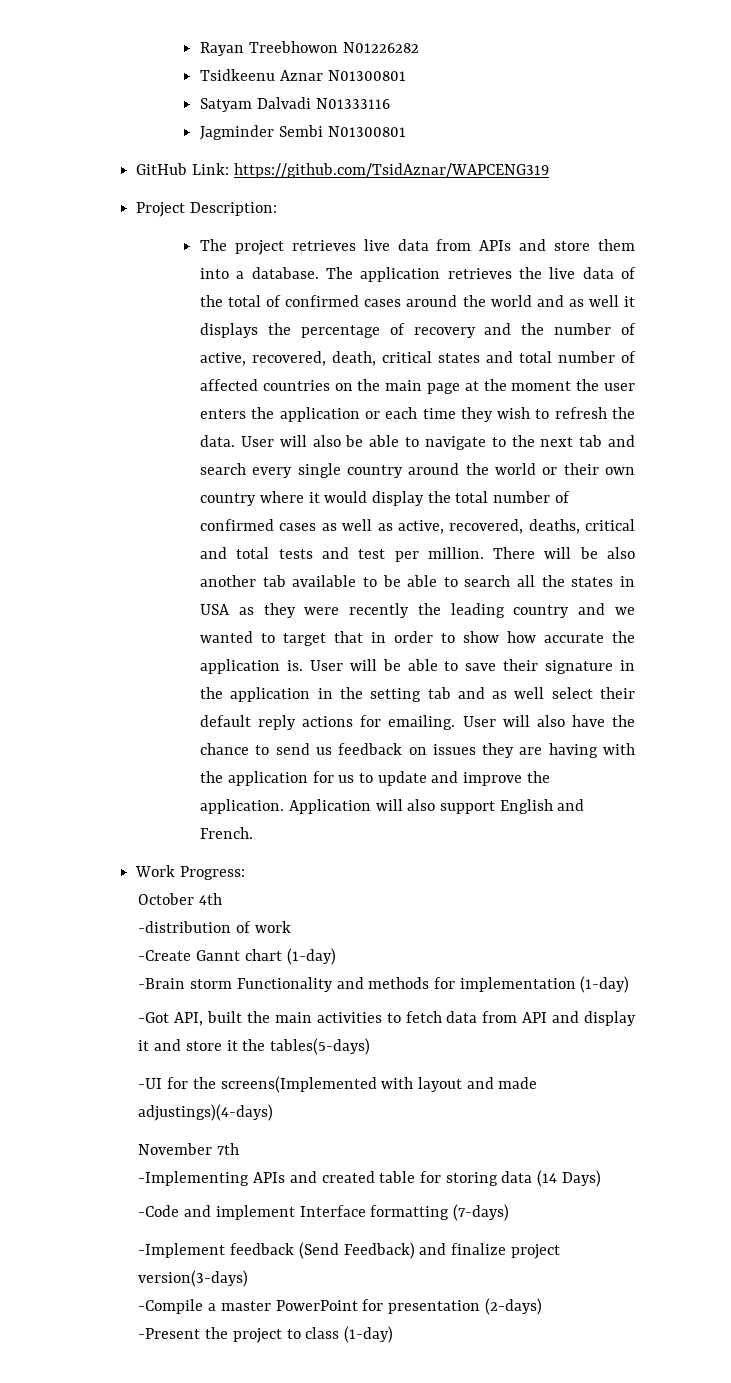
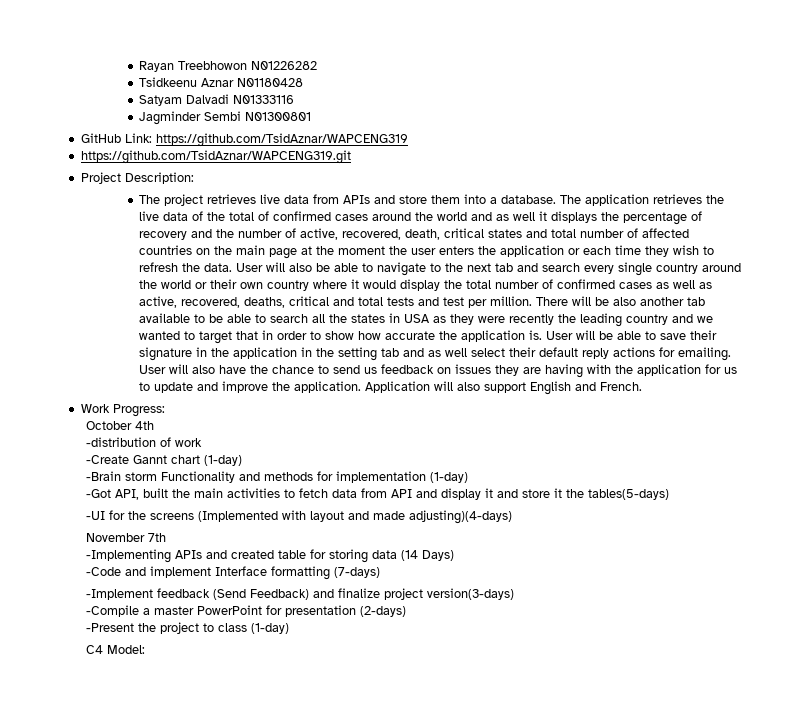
- Tsidkeenu Aznar N01300801
+ Tsidkeenu Aznar N01180428
+ https://github.com/TsidAznar/WAPCENG319.git
- -UI for the screens(Implemented with layout and made adjustings)(4-days)
+ -UI for the screens (Implemented with layout and made adjusting)(4-days)
+ C4 Model:

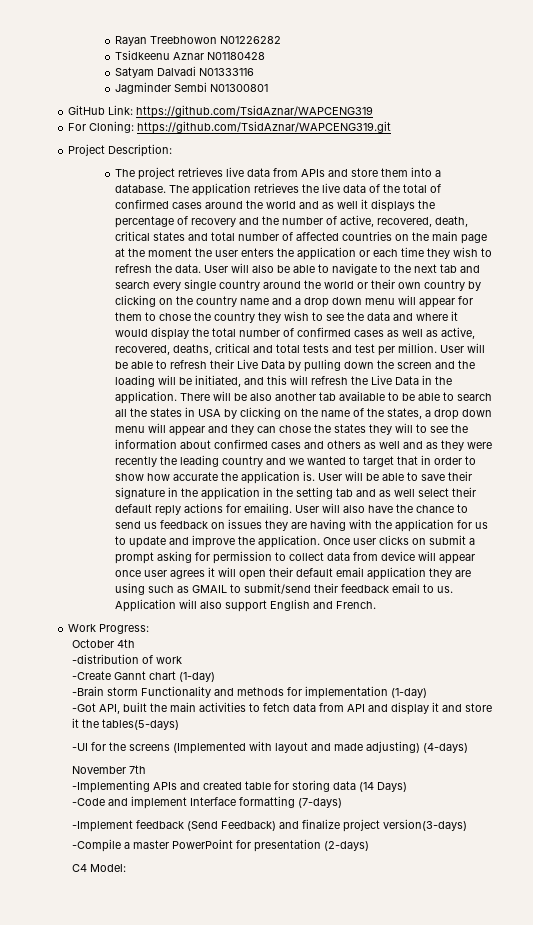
- https://github.com/TsidAznar/WAPCENG319.git
+ For Cloning: https://github.com/TsidAznar/WAPCENG319.git
- User will also be able to navigate to the next tab and search every single country around the world or their own country where it would display the total number of confirmed cases as well as active, recovered, deaths, critical and total tests and test per million.
+ User will also be able to navigate to the next tab and search every single country around the world or their own country by clicking on the country name and a drop down menu will appear for them to chose the country they wish to see the data and where it would display the total number of confirmed cases as well as active, recovered, deaths, critical and total tests and test per million.
+ User will be able to refresh their Live Data by pulling down the screen and the loading will be initiated, and this will refresh the Live Data in the application.
- There will be also another tab available to be able to search all the states in USA as they were recently the leading country and we wanted to target that in order to show how accurate the application is.
+ There will be also another tab available to be able to search all the states in USA by clicking on the name of the states, a drop down menu will appear and they can chose the states they will to see the information about confirmed cases and others as well and as they were recently the leading country and we wanted to target that in order to show how accurate the application is.
+ Once user clicks on submit a prompt asking for permission to collect data from device will appear once user agrees it will open their default email application they are using such as GMAIL to submit/send their feedback email to us.
- -UI for the screens (Implemented with layout and made adjusting)(4-days)
+ -UI for the screens (Implemented with layout and made adjusting) (4-days)
- -Present the project to class (1-day)

